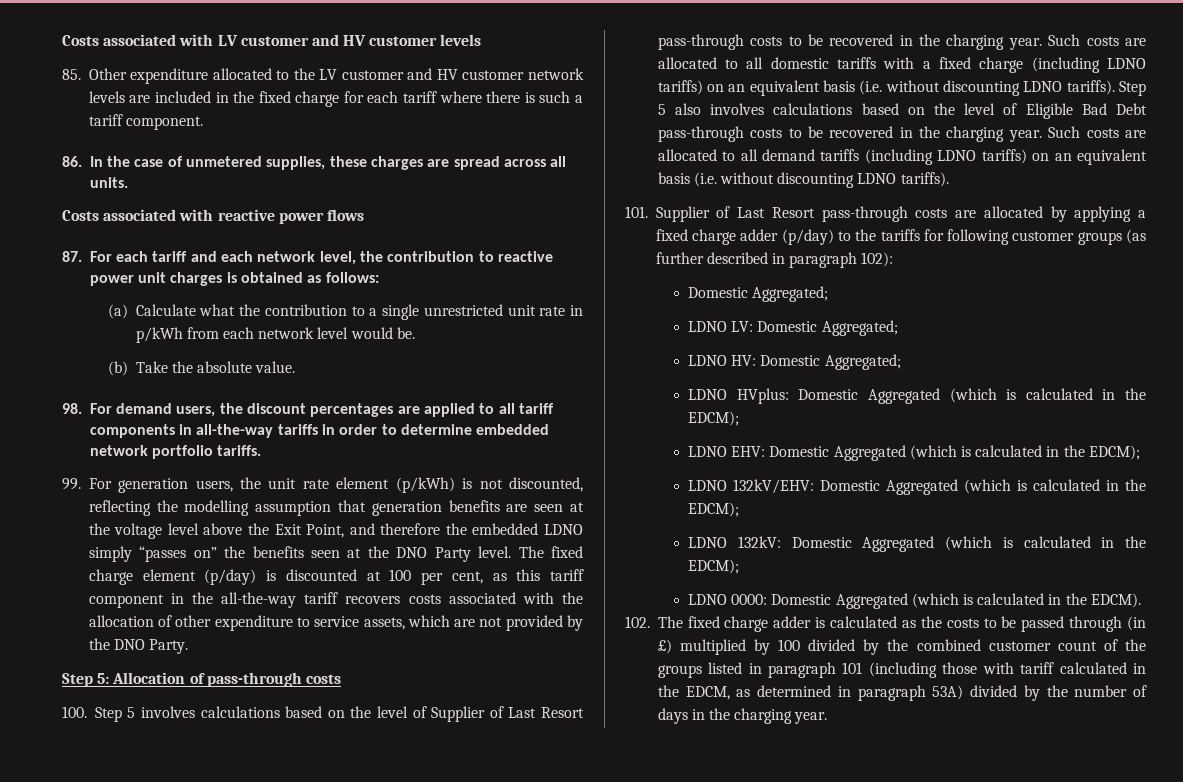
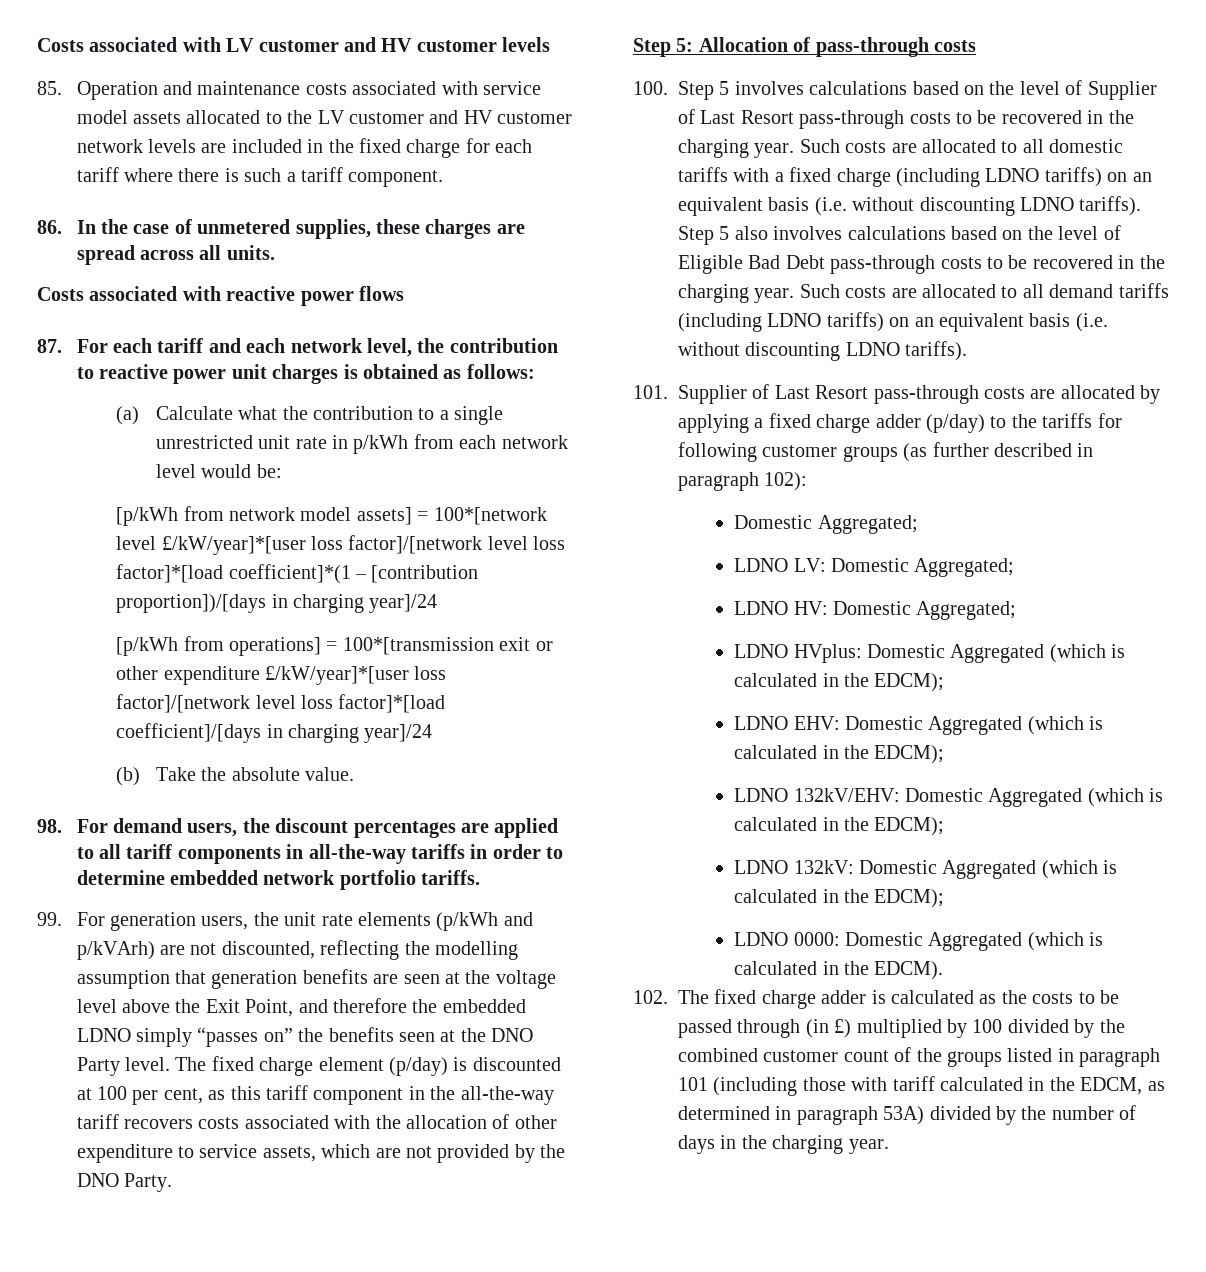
- 85. Other expenditure allocated to the LV customer and HV customer network levels are included in the fixed charge for each tariff where there is such a tariff component.
+ 85. Operation and maintenance costs associated with service model assets allocated to the LV customer and HV customer network levels are included in the fixed charge for each tariff where there is such a tariff component.
- (a) Calculate what the contribution to a single unrestricted unit rate in p/kWh from each network level would be.
+ (a) Calculate what the contribution to a single unrestricted unit rate in p/kWh from each network level would be:
+ [p/kWh from network model assets] = 100*[network level £/kW/year]*[user loss factor]/[network level loss factor]*[load coefficient]*(1 – [contribution proportion])/[days in charging year]/24
+ [p/kWh from operations] = 100*[transmission exit or other expenditure £/kW/year]*[user loss factor]/[network level loss factor]*[load coefficient]/[days in charging year]/24
- 99. For generation users, the unit rate element (p/kWh) is not discounted, reflecting the modelling assumption that generation benefits are seen at the voltage level above the Exit Point, and therefore the embedded LDNO simply “passes on” the benefits seen at the DNO Party level.
+ 99. For generation users, the unit rate elements (p/kWh and p/kVArh) are not discounted, reflecting the modelling assumption that generation benefits are seen at the voltage level above the Exit Point, and therefore the embedded LDNO simply “passes on” the benefits seen at the DNO Party level.

